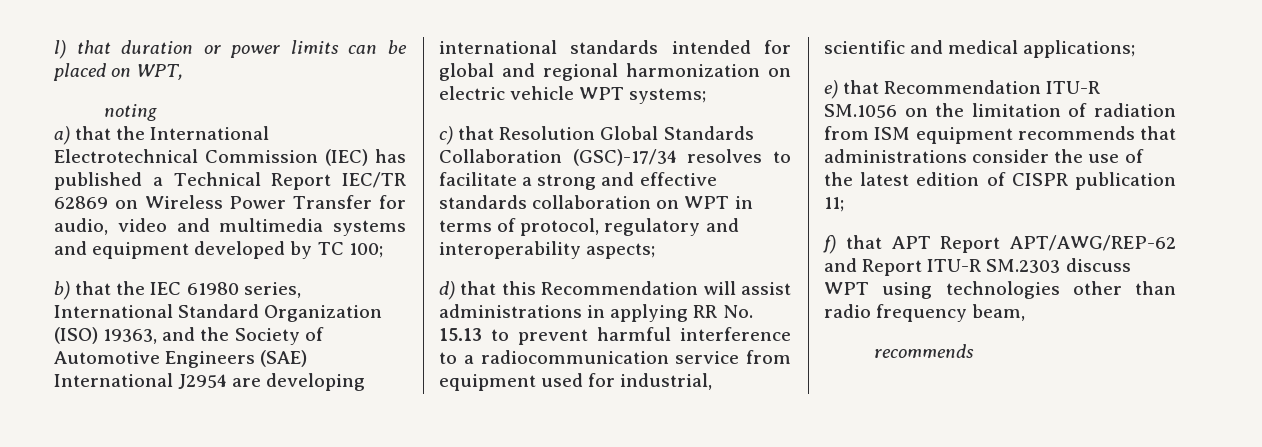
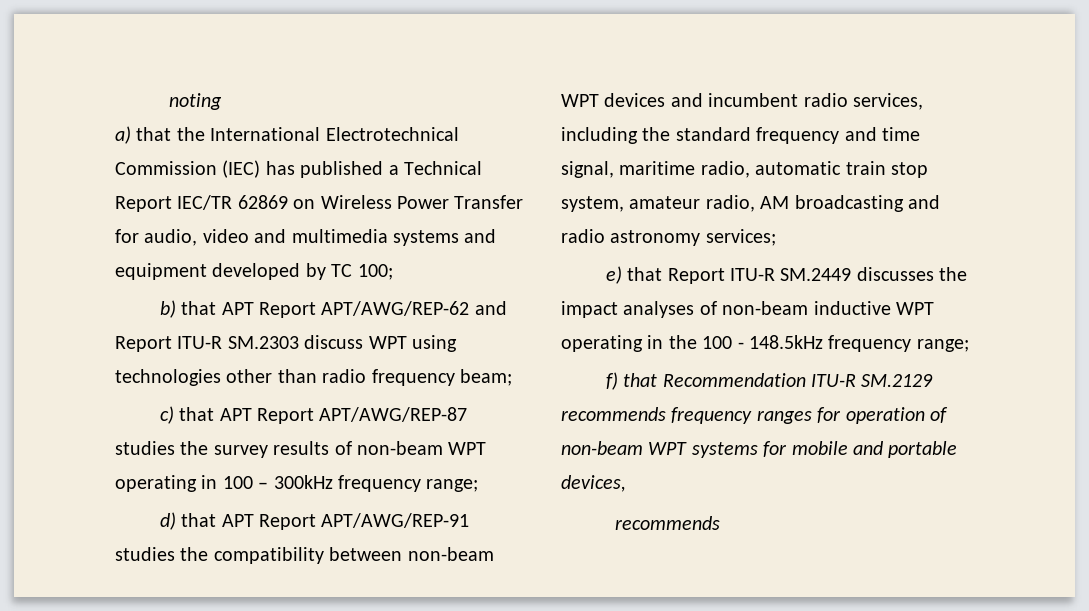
- l) that duration or power limits can be placed on WPT,
- b) that the IEC 61980 series, International Standard Organization (ISO) 19363, and the Society of Automotive Engineers (SAE) International J2954 are developing international standards intended for global and regional harmonization on electric vehicle WPT systems;
- c) that Resolution Global Standards Collaboration (GSC)-17/34 resolves to facilitate a strong and effective standards collaboration on WPT in terms of protocol, regulatory and interoperability aspects;
- d) that this Recommendation will assist administrations in applying RR No. 15.13 to prevent harmful interference to a radiocommunication service from equipment used for industrial, scientific and medical applications;
- e) that Recommendation ITU-R SM.1056 on the limitation of radiation from ISM equipment recommends that administrations consider the use of the latest edition of CISPR publication 11;
- f) that APT Report APT/AWG/REP-62 and Report ITU-R SM.2303 discuss WPT using technologies other than radio frequency beam,
+ b) that APT Report APT/AWG/REP-62 and Report ITU-R SM.2303 discuss WPT using technologies other than radio frequency beam;
+ c) that APT Report APT/AWG/REP-87 studies the survey results of non-beam WPT operating in 100 – 300kHz frequency range;
+ d) that APT Report APT/AWG/REP-91 studies the compatibility between non-beam WPT devices and incumbent radio services, including the standard frequency and time signal, maritime radio, automatic train stop system, amateur radio, AM broadcasting and radio astronomy services;
+ e) that Report ITU-R SM.2449 discusses the impact analyses of non-beam inductive WPT operating in the 100 - 148.5kHz frequency range;
+ f) that Recommendation ITU-R SM.2129 recommends frequency ranges for operation of non-beam WPT systems for mobile and portable devices,

